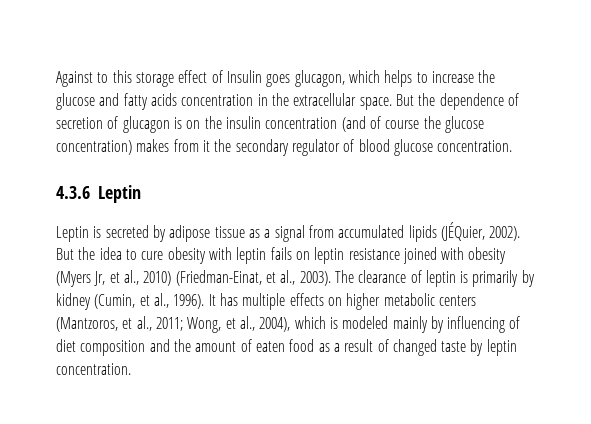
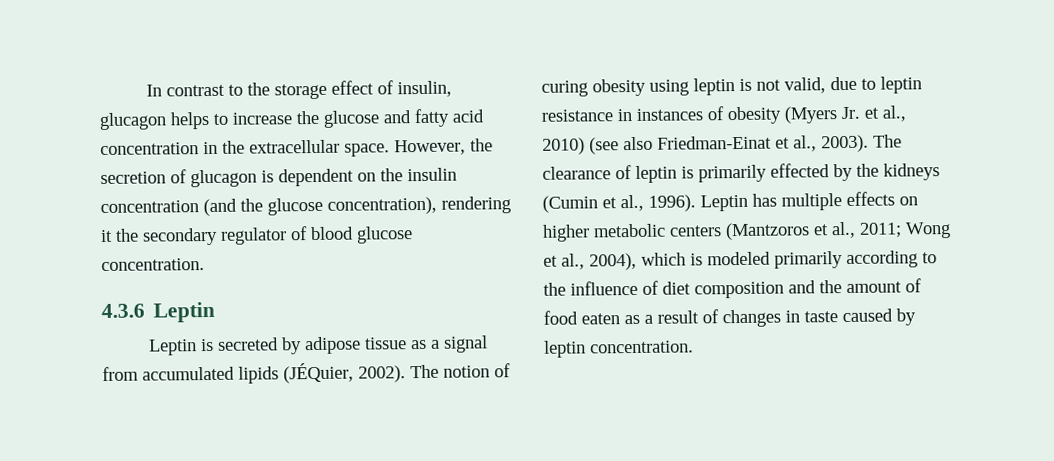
- Against to this storage effect of Insulin goes glucagon, which helps to increase the glucose and fatty acids concentration in the extracellular space.
+ In contrast to the storage effect of insulin, glucagon helps to increase the glucose and fatty acid concentration in the extracellular space.
- But the dependence of secretion of glucagon is on the insulin concentration (and of course the glucose concentration) makes from it the secondary regulator of blood glucose concentration.
+ However, the secretion of glucagon is dependent on the insulin concentration (and the glucose concentration), rendering it the secondary regulator of blood glucose concentration.
- But the idea to cure obesity with leptin fails on leptin resistance joined with obesity (Myers Jr, et al., 2010) (Friedman-Einat, et al., 2003).
+ The notion of curing obesity using leptin is not valid, due to leptin resistance in instances of obesity (Myers Jr. et al., 2010) (see also Friedman-Einat et al., 2003).
- The clearance of leptin is primarily by kidney (Cumin, et al., 1996).
+ The clearance of leptin is primarily effected by the kidneys (Cumin et al., 1996).
- It has multiple effects on higher metabolic centers (Mantzoros, et al., 2011; Wong, et al., 2004), which is modeled mainly by influencing of diet composition and the amount of eaten food as a result of changed taste by leptin concentration.
+ Leptin has multiple effects on higher metabolic centers (Mantzoros et al., 2011; Wong et al., 2004), which is modeled primarily according to the influence of diet composition and the amount of food eaten as a result of changes in taste caused by leptin concentration.

